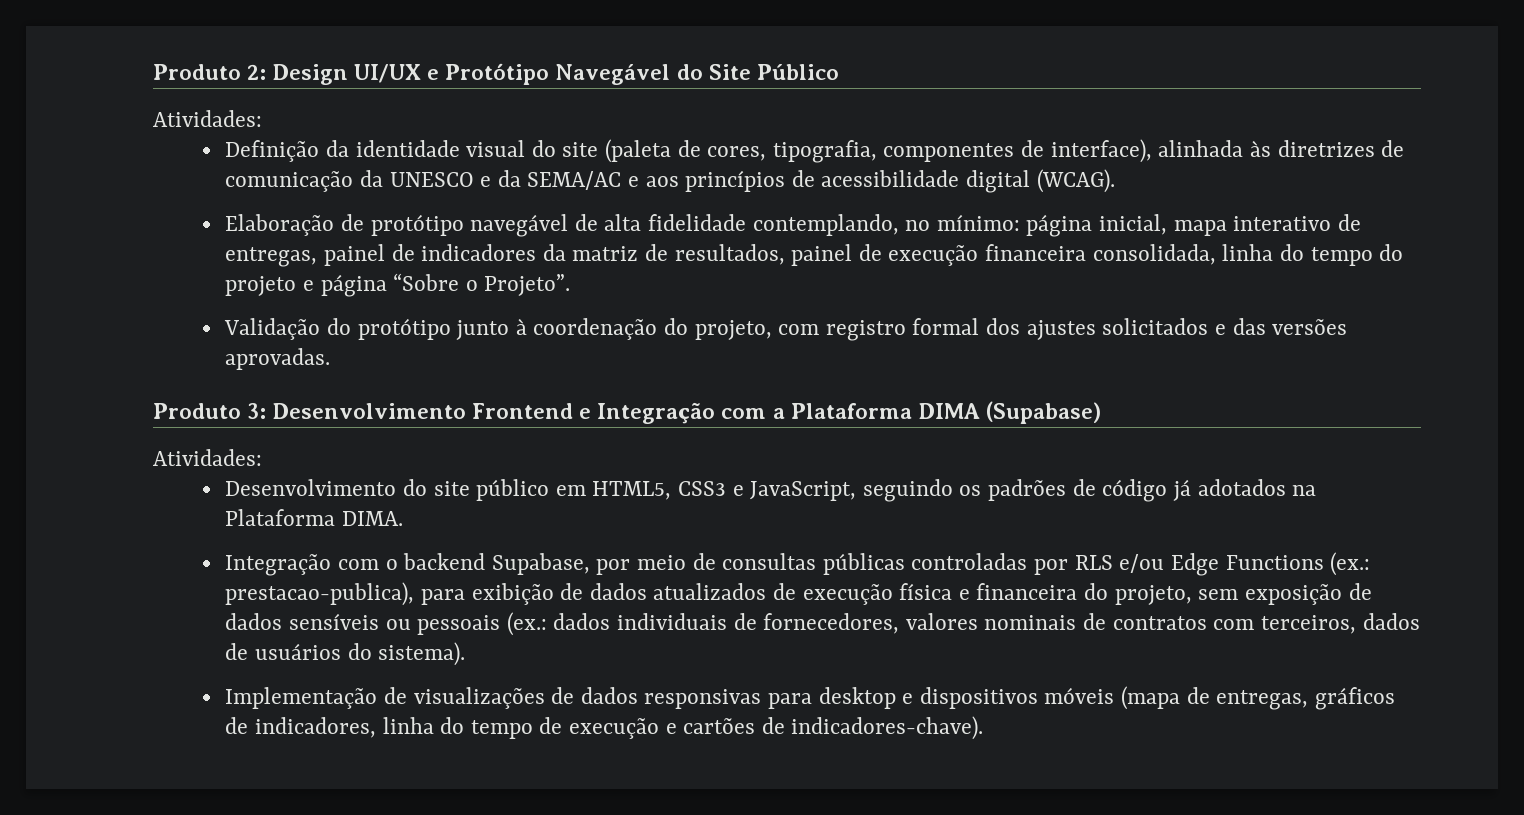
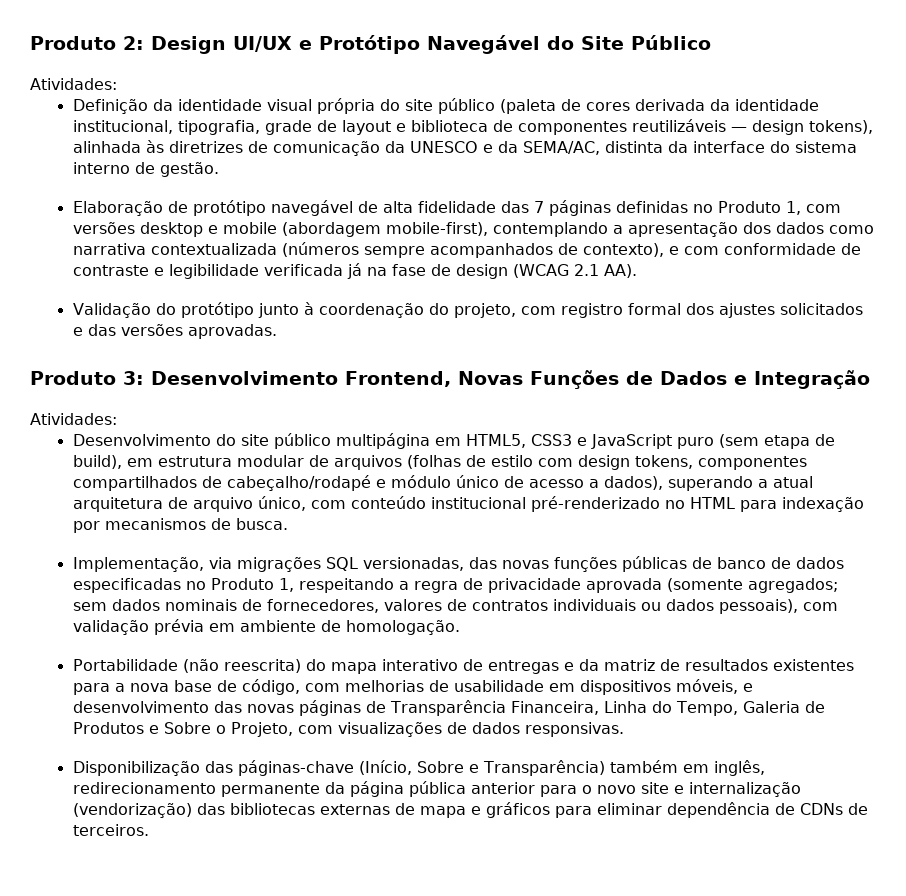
- Definição da identidade visual do site (paleta de cores, tipografia, componentes de interface), alinhada às diretrizes de comunicação da UNESCO e da SEMA/AC e aos princípios de acessibilidade digital (WCAG).
+ Definição da identidade visual própria do site público (paleta de cores derivada da identidade institucional, tipografia, grade de layout e biblioteca de componentes reutilizáveis — design tokens), alinhada às diretrizes de comunicação da UNESCO e da SEMA/AC, distinta da interface do sistema interno de gestão.
- Elaboração de protótipo navegável de alta fidelidade contemplando, no mínimo: página inicial, mapa interativo de entregas, painel de indicadores da matriz de resultados, painel de execução financeira consolidada, linha do tempo do projeto e página “Sobre o Projeto”.
+ Elaboração de protótipo navegável de alta fidelidade das 7 páginas definidas no Produto 1, com versões desktop e mobile (abordagem mobile-first), contemplando a apresentação dos dados como narrativa contextualizada (números sempre acompanhados de contexto), e com conformidade de contraste e legibilidade verificada já na fase de design (WCAG 2.1 AA).
- Produto 3: Desenvolvimento Frontend e Integração com a Plataforma DIMA (Supabase)
+ Produto 3: Desenvolvimento Frontend, Novas Funções de Dados e Integração
- Desenvolvimento do site público em HTML5, CSS3 e JavaScript, seguindo os padrões de código já adotados na Plataforma DIMA.
- Integração com o backend Supabase, por meio de consultas públicas controladas por RLS e/ou Edge Functions (ex.: prestacao-publica), para exibição de dados atualizados de execução física e financeira do projeto, sem exposição de dados sensíveis ou pessoais (ex.: dados individuais de fornecedores, valores nominais de contratos com terceiros, dados de usuários do sistema).
- Implementação de visualizações de dados responsivas para desktop e dispositivos móveis (mapa de entregas, gráficos de indicadores, linha do tempo de execução e cartões de indicadores-chave).
+ Desenvolvimento do site público multipágina em HTML5, CSS3 e JavaScript puro (sem etapa de build), em estrutura modular de arquivos (folhas de estilo com design tokens, componentes compartilhados de cabeçalho/rodapé e módulo único de acesso a dados), superando a atual arquitetura de arquivo único, com conteúdo institucional pré-renderizado no HTML para indexação por mecanismos de busca.
+ Implementação, via migrações SQL versionadas, das novas funções públicas de banco de dados especificadas no Produto 1, respeitando a regra de privacidade aprovada (somente agregados; sem dados nominais de fornecedores, valores de contratos individuais ou dados pessoais), com validação prévia em ambiente de homologação.
+ Portabilidade (não reescrita) do mapa interativo de entregas e da matriz de resultados existentes para a nova base de código, com melhorias de usabilidade em dispositivos móveis, e desenvolvimento das novas páginas de Transparência Financeira, Linha do Tempo, Galeria de Produtos e Sobre o Projeto, com visualizações de dados responsivas.
+ Disponibilização das páginas-chave (Início, Sobre e Transparência) também em inglês, redirecionamento permanente da página pública anterior para o novo site e internalização (vendorização) das bibliotecas externas de mapa e gráficos para eliminar dependência de CDNs de terceiros.

